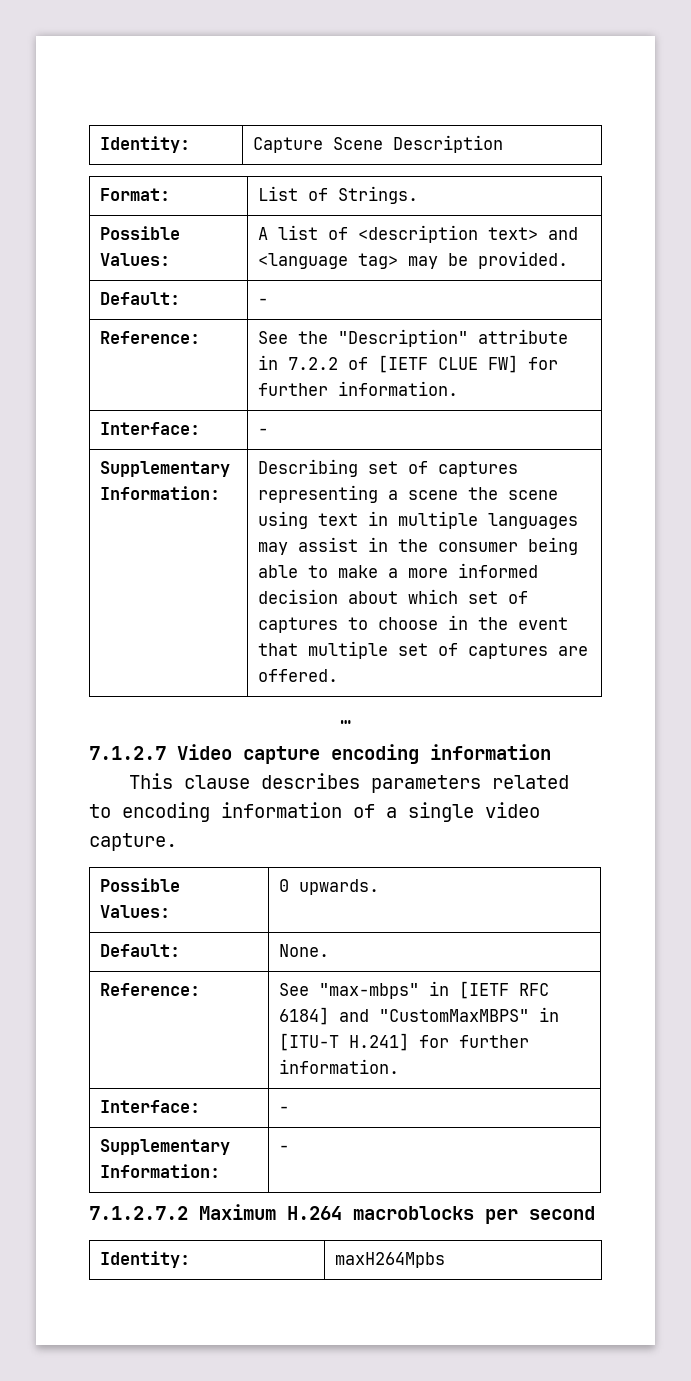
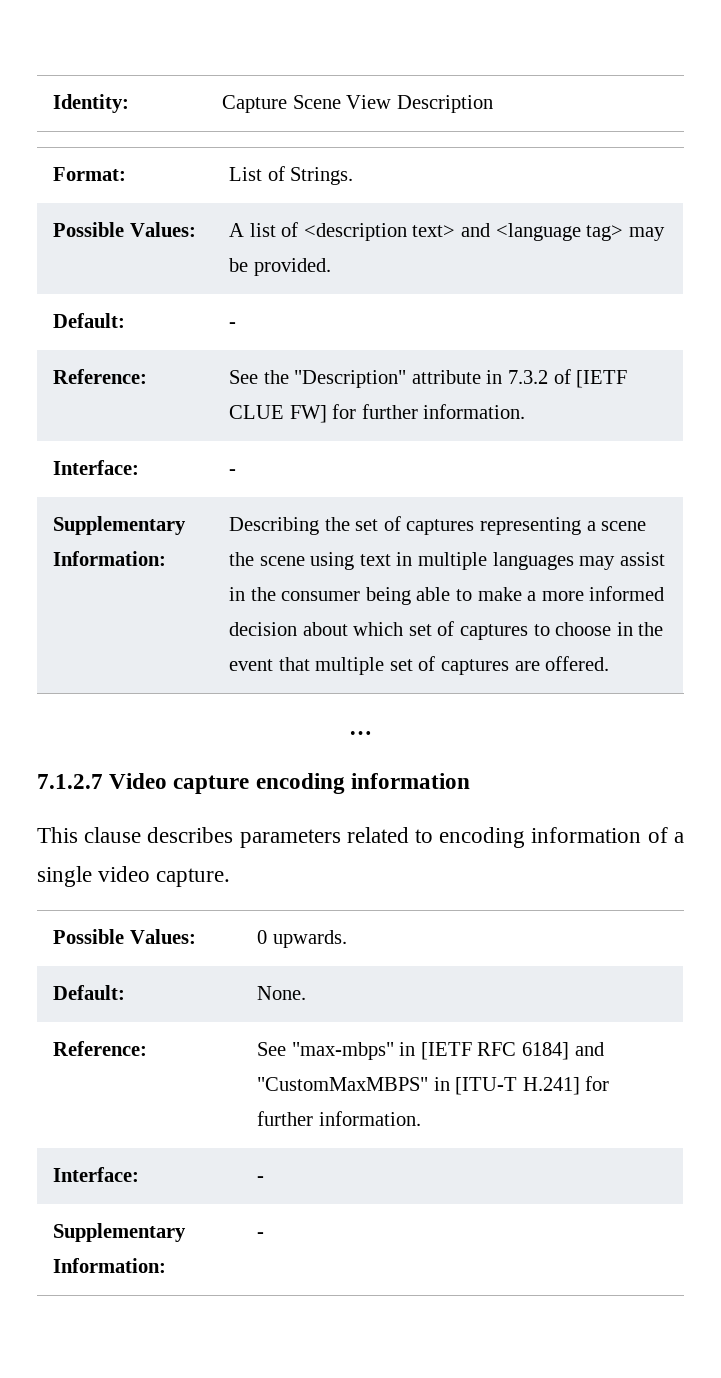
- Identity: | Capture Scene Description
+ Identity: | Capture Scene View Description
- Reference: | See the "Description" attribute in 7.2.2 of [IETF CLUE FW] for further information.
+ Reference: | See the "Description" attribute in 7.3.2 of [IETF CLUE FW] for further information.
- Describing set of captures representing a scene the scene using text in multiple languages may assist in the consumer being able to make a more informed decision about which set of captures to choose in the event that multiple set of captures are offered.
+ Describing the set of captures representing a scene the scene using text in multiple languages may assist in the consumer being able to make a more informed decision about which set of captures to choose in the event that multiple set of captures are offered.
- 7.1.2.7.2 Maximum H.264 macroblocks per second
- Identity: | maxH264Mpbs

